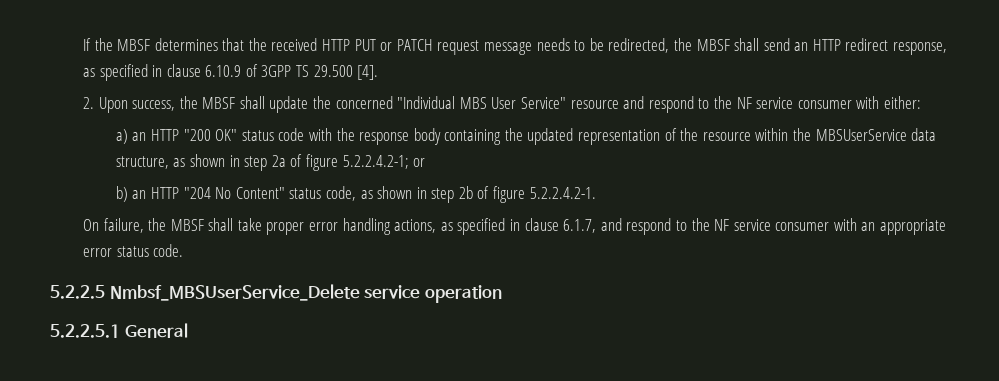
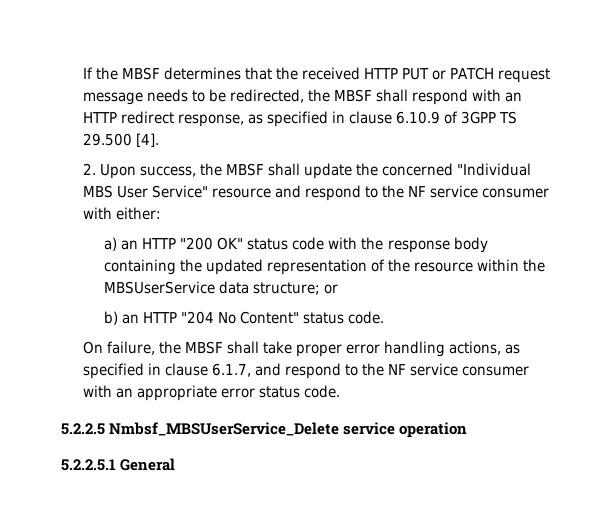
- If the MBSF determines that the received HTTP PUT or PATCH request message needs to be redirected, the MBSF shall send an HTTP redirect response, as specified in clause 6.10.9 of 3GPP TS 29.500 [4].
+ If the MBSF determines that the received HTTP PUT or PATCH request message needs to be redirected, the MBSF shall respond with an HTTP redirect response, as specified in clause 6.10.9 of 3GPP TS 29.500 [4].
- a) an HTTP "200 OK" status code with the response body containing the updated representation of the resource within the MBSUserService data structure, as shown in step 2a of figure 5.2.2.4.2-1; or
+ a) an HTTP "200 OK" status code with the response body containing the updated representation of the resource within the MBSUserService data structure; or
- b) an HTTP "204 No Content" status code, as shown in step 2b of figure 5.2.2.4.2-1.
+ b) an HTTP "204 No Content" status code.

